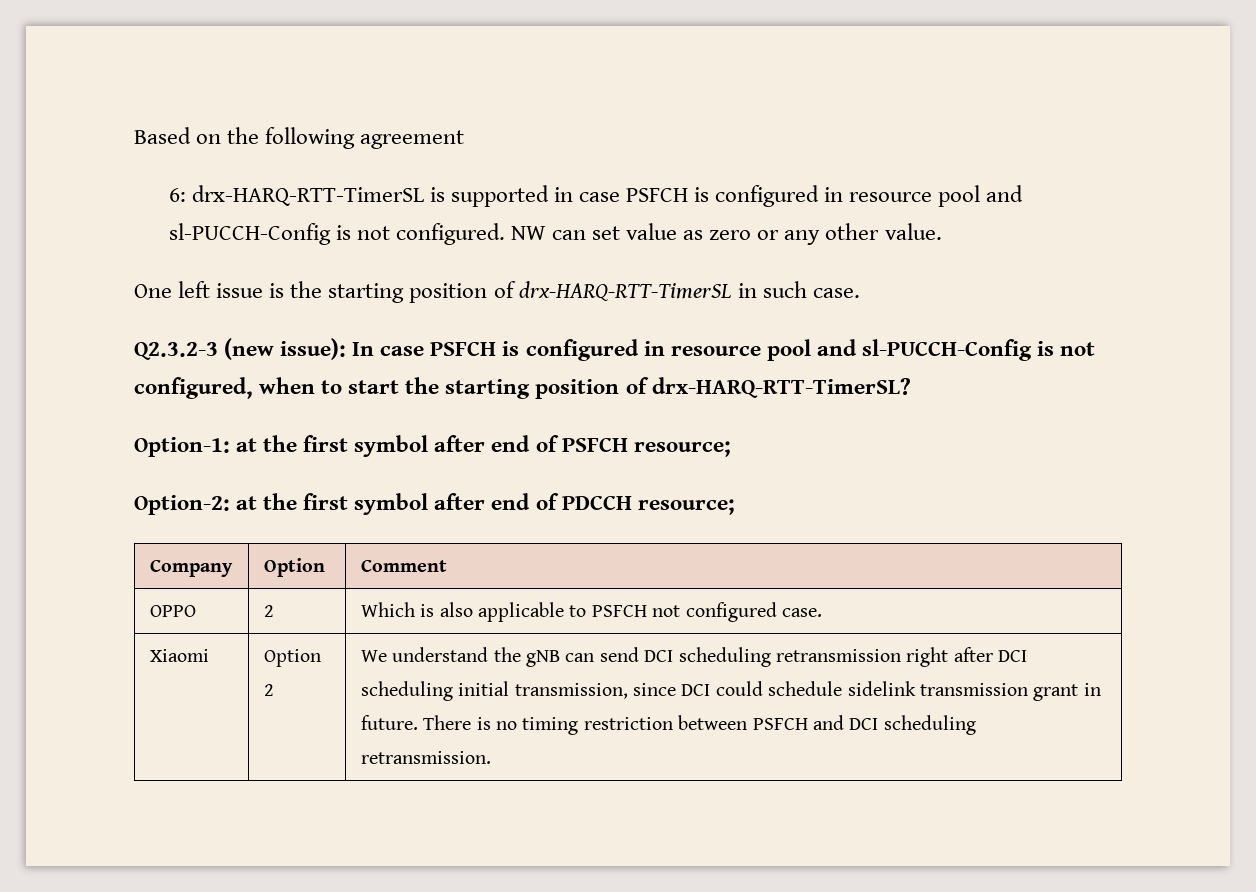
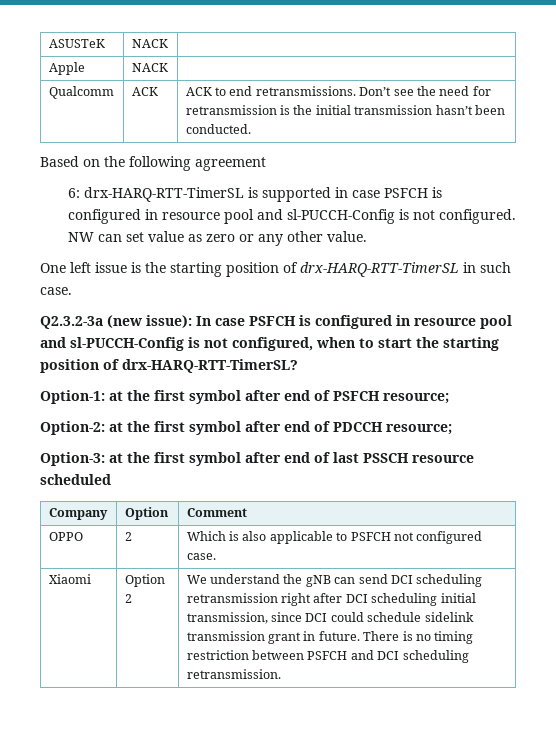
+ ASUSTeK | NACK |
+ Apple | NACK |
+ Qualcomm | ACK | ACK to end retransmissions. Don’t see the need for retransmission is the initial transmission hasn’t been conducted.
- Q2.3.2-3 (new issue): In case PSFCH is configured in resource pool and sl-PUCCH-Config is not configured, when to start the starting position of drx-HARQ-RTT-TimerSL?
+ Q2.3.2-3a (new issue): In case PSFCH is configured in resource pool and sl-PUCCH-Config is not configured, when to start the starting position of drx-HARQ-RTT-TimerSL?
+ Option-3: at the first symbol after end of last PSSCH resource scheduled

